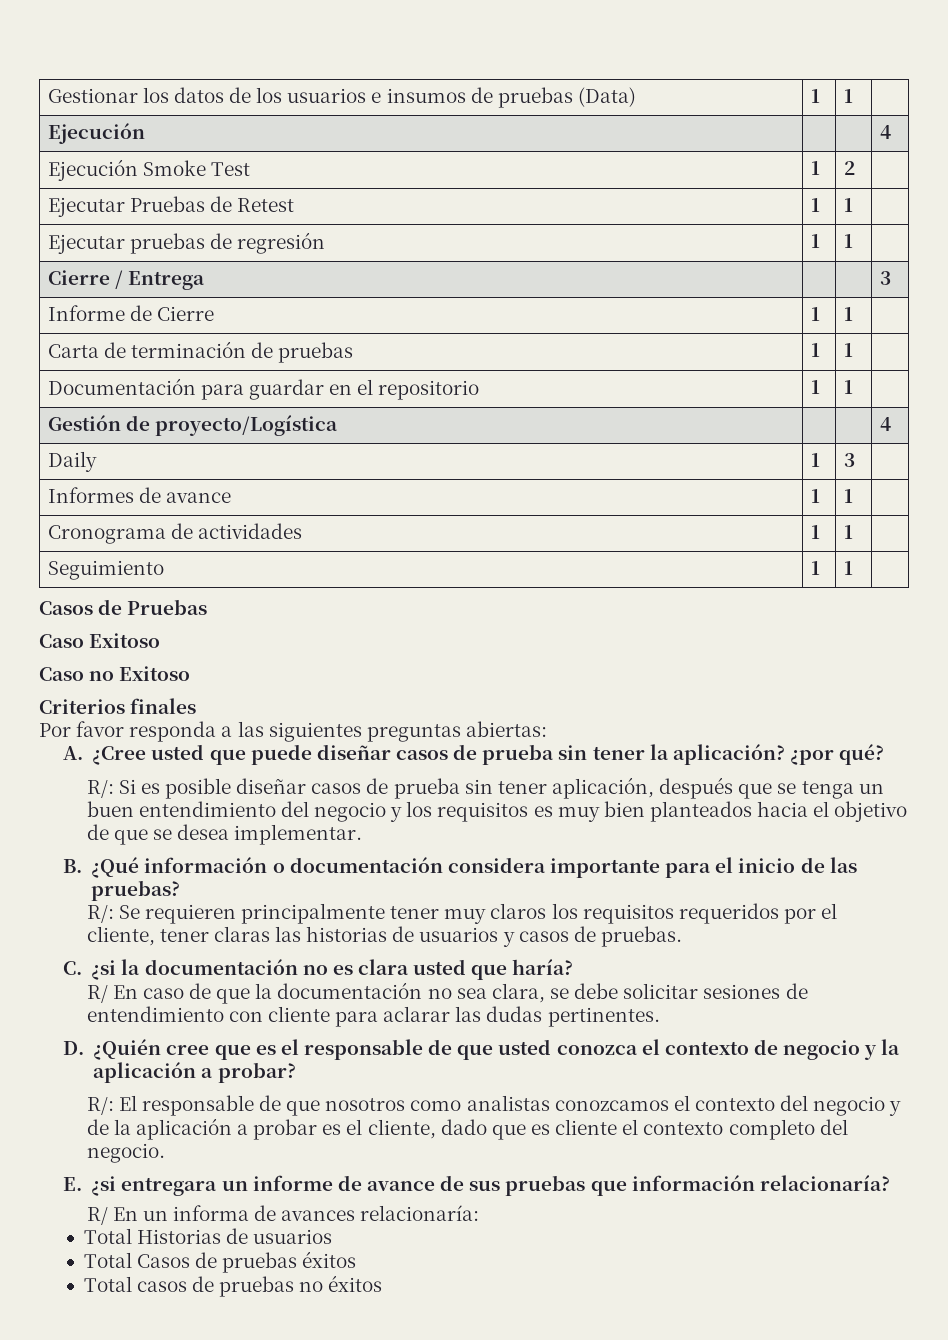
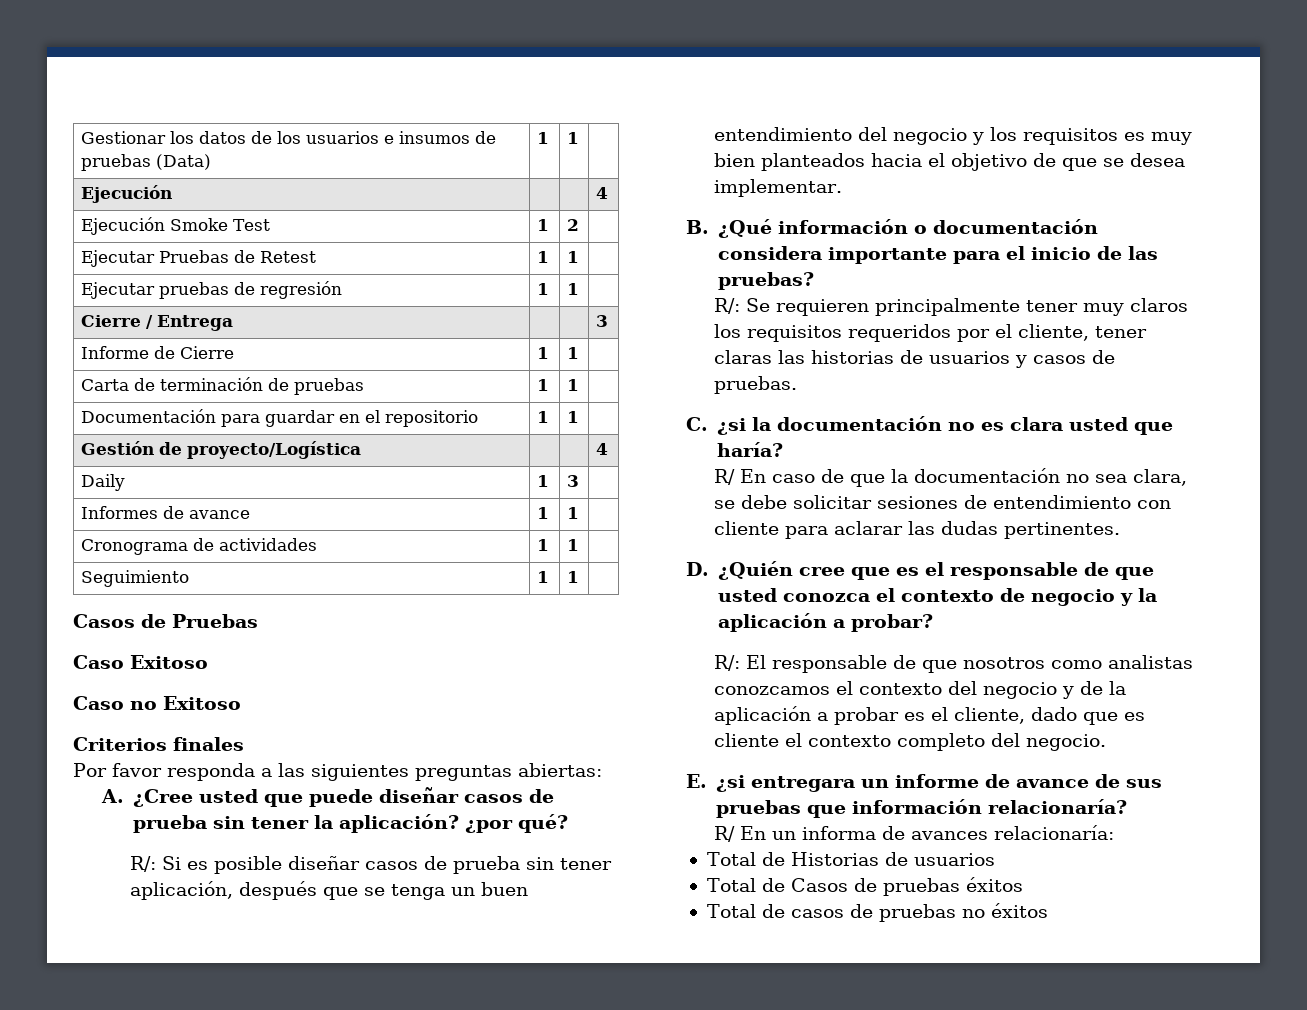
- Total Historias de usuarios
+ Total de Historias de usuarios
- Total Casos de pruebas éxitos
+ Total de Casos de pruebas éxitos
- Total casos de pruebas no éxitos
+ Total de casos de pruebas no éxitos

